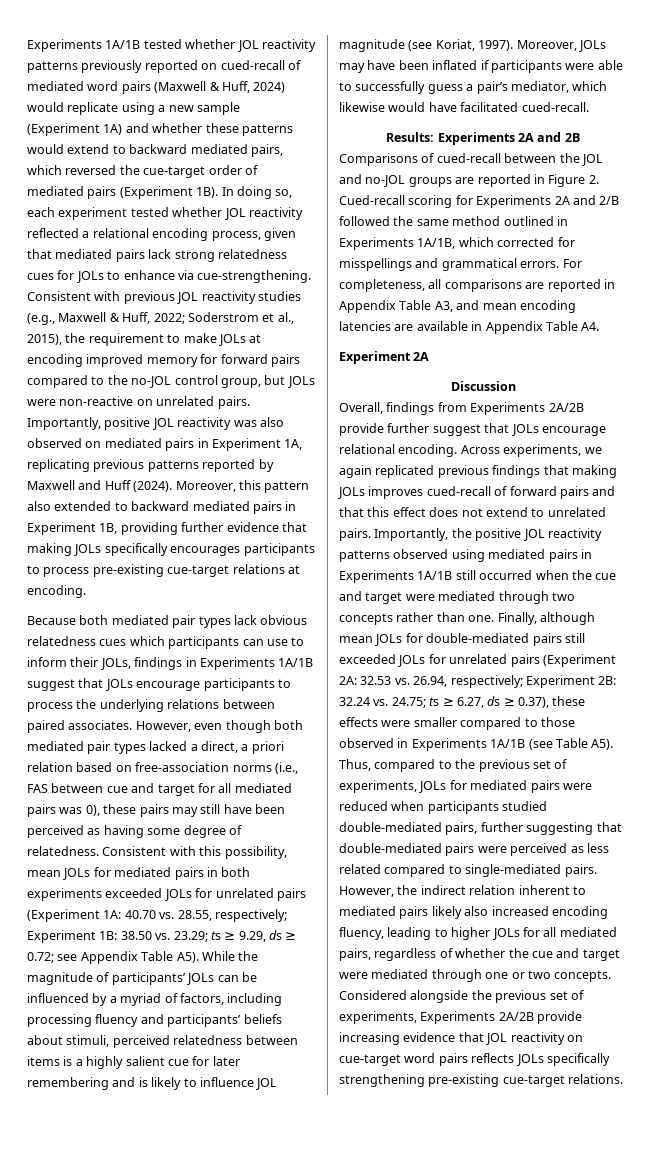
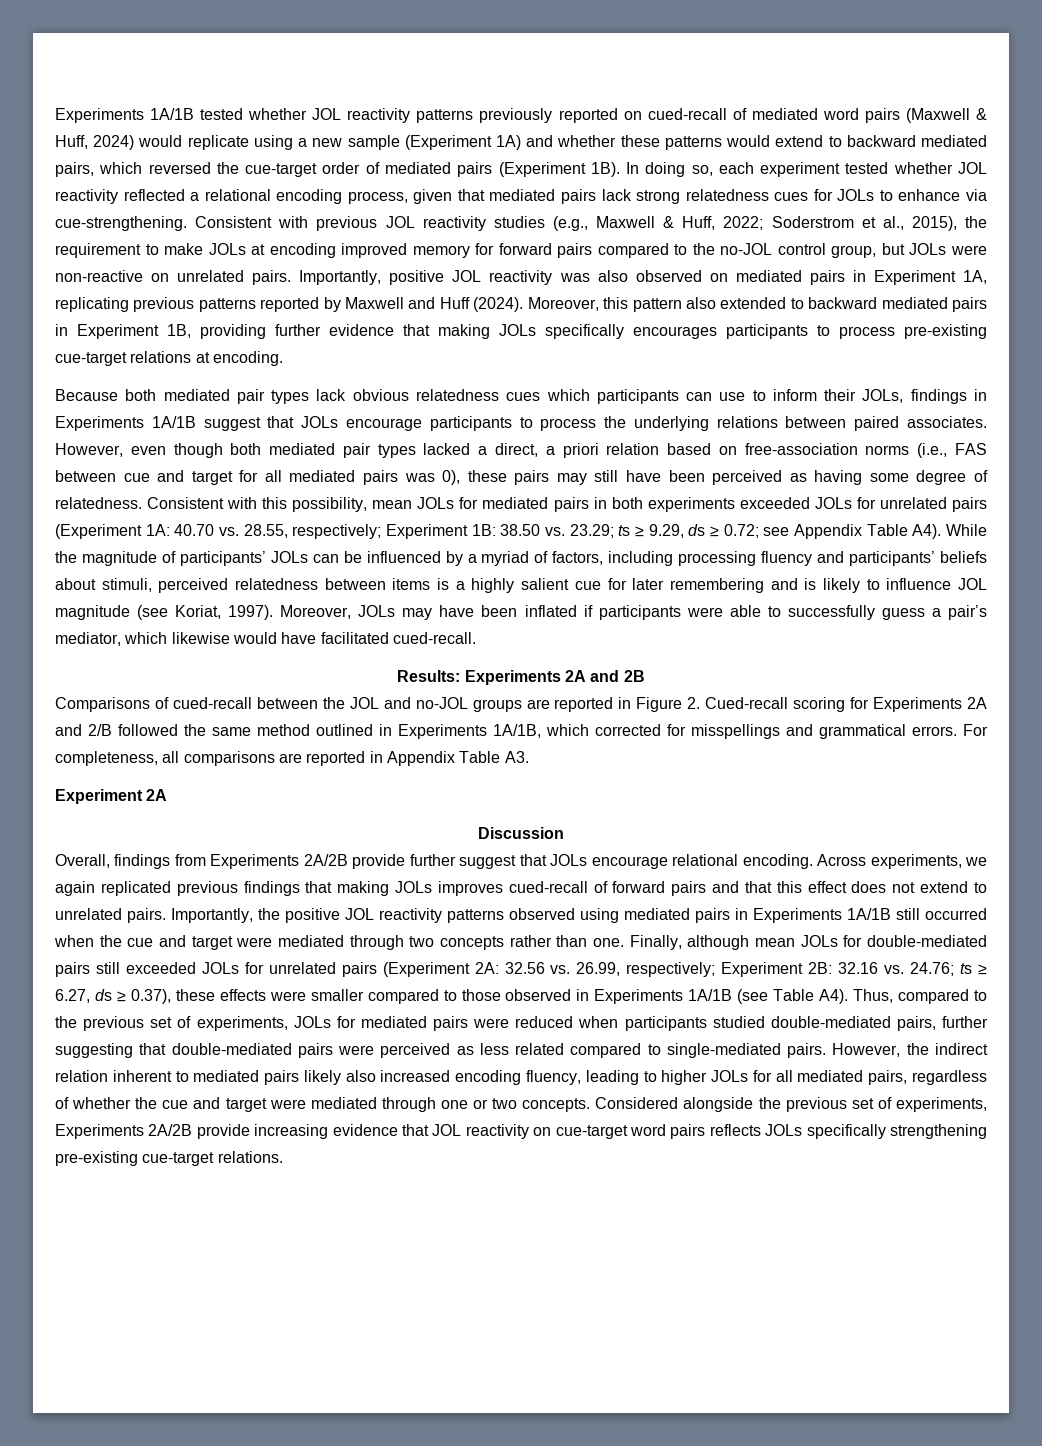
- see Appendix Table A5). While the magnitude of participants’ JOLs can be influenced by a myriad of factors, including processing fluency and participants’ beliefs about stimuli, perceived relatedness between items is a highly salient cue for later remembering and is likely to influence JOL magnitude (see Koriat, 1997).
+ see Appendix Table A4). While the magnitude of participants’ JOLs can be influenced by a myriad of factors, including processing fluency and participants’ beliefs about stimuli, perceived relatedness between items is a highly salient cue for later remembering and is likely to influence JOL magnitude (see Koriat, 1997).
- For completeness, all comparisons are reported in Appendix Table A3, and mean encoding latencies are available in Appendix Table A4.
+ For completeness, all comparisons are reported in Appendix Table A3.
- 32.53 vs. 26.94, respectively; Experiment 2B: 32.24 vs. 24.75;
+ 32.56 vs. 26.99, respectively; Experiment 2B: 32.16 vs. 24.76;
- ts ≥ 6.27, ds ≥ 0.37), these effects were smaller compared to those observed in Experiments 1A/1B (see Table A5). Thus, compared to the previous set of experiments, JOLs for mediated pairs were reduced when participants studied double-mediated pairs, further suggesting that double-mediated pairs were perceived as less related compared to single-mediated pairs.
+ ts ≥ 6.27, ds ≥ 0.37), these effects were smaller compared to those observed in Experiments 1A/1B (see Table A4). Thus, compared to the previous set of experiments, JOLs for mediated pairs were reduced when participants studied double-mediated pairs, further suggesting that double-mediated pairs were perceived as less related compared to single-mediated pairs.

